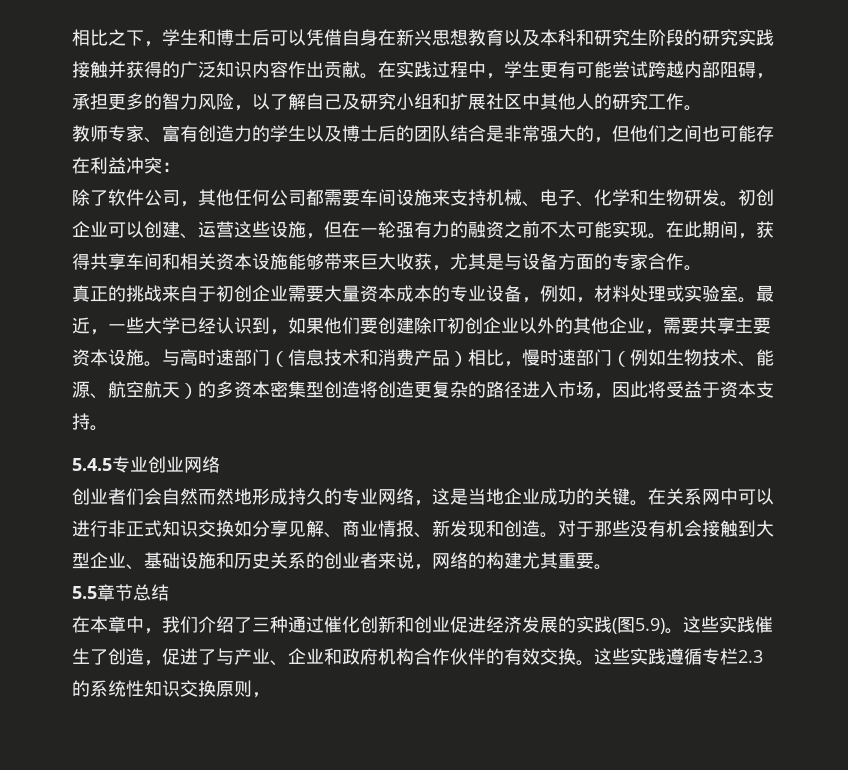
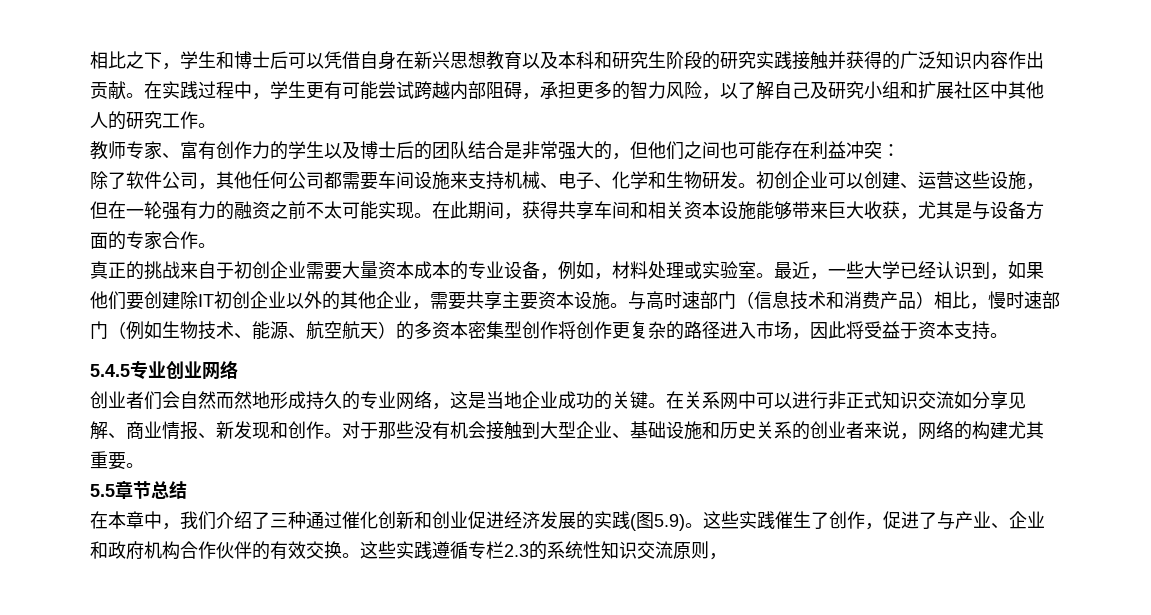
- 教师专家、富有创造力的学生以及博士后的团队结合是非常强大的，但他们之间也可能存在利益冲突：
+ 教师专家、富有创作力的学生以及博士后的团队结合是非常强大的，但他们之间也可能存在利益冲突：
- 与高时速部门（信息技术和消费产品）相比，慢时速部门（例如生物技术、能源、航空航天）的多资本密集型创造将创造更复杂的路径进入市场，因此将受益于资本支持。
+ 与高时速部门（信息技术和消费产品）相比，慢时速部门（例如生物技术、能源、航空航天）的多资本密集型创作将创作更复杂的路径进入市场，因此将受益于资本支持。
- 在关系网中可以进行非正式知识交换如分享见解、商业情报、新发现和创造。
+ 在关系网中可以进行非正式知识交流如分享见解、商业情报、新发现和创作。
- 这些实践催生了创造，促进了与产业、企业和政府机构合作伙伴的有效交换。
+ 这些实践催生了创作，促进了与产业、企业和政府机构合作伙伴的有效交换。
- 这些实践遵循专栏2.3的系统性知识交换原则，
+ 这些实践遵循专栏2.3的系统性知识交流原则，

